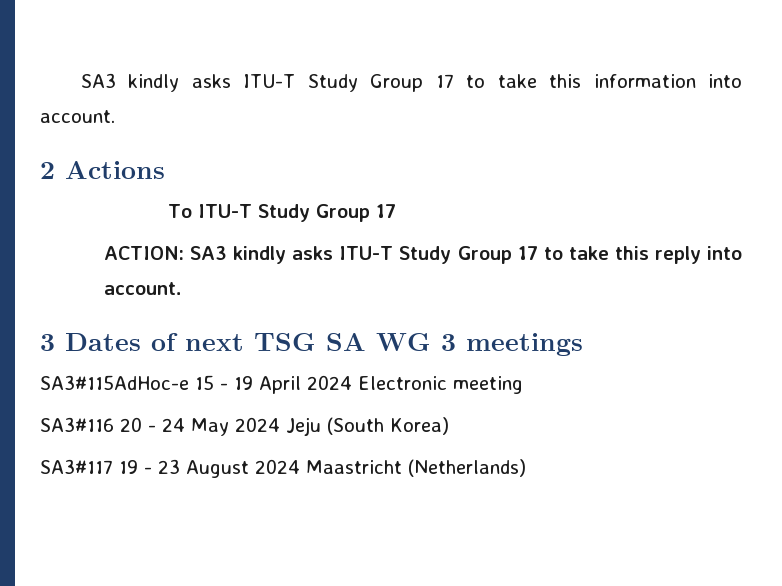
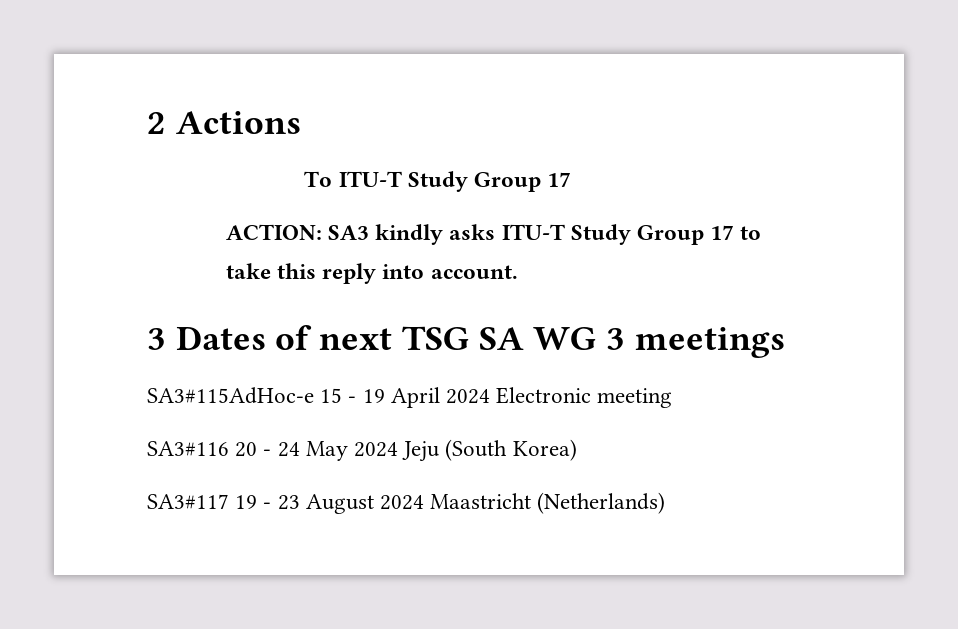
- SA3 kindly asks ITU-T Study Group 17 to take this information into account.

